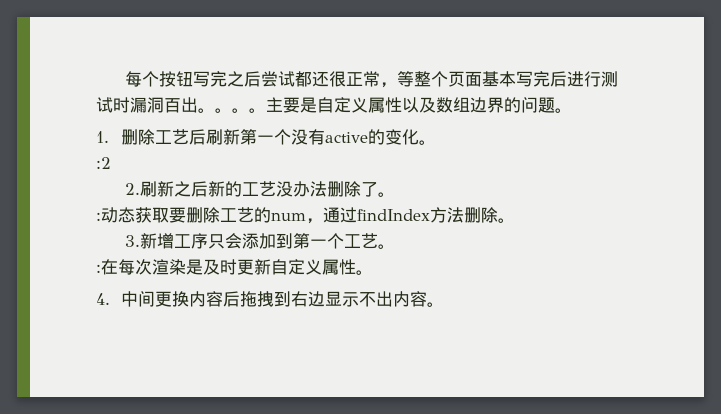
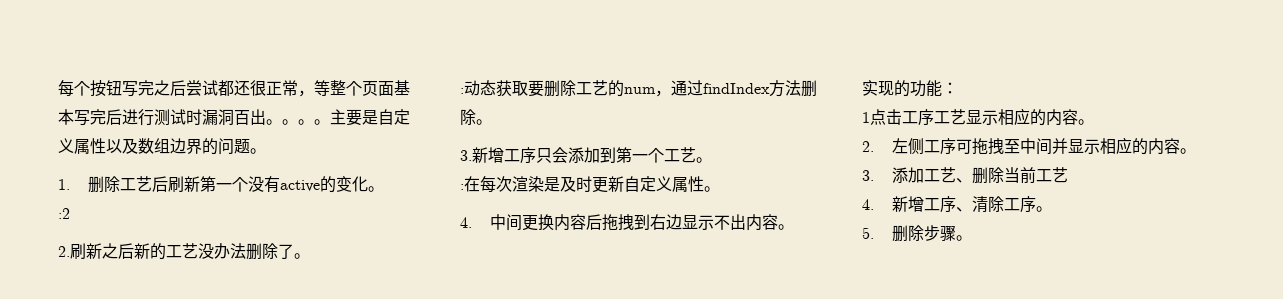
+ 实现的功能：
+ 1点击工序工艺显示相应的内容。
+ 2.左侧工序可拖拽至中间并显示相应的内容。
+ 3.添加工艺、删除当前工艺
+ 4.新增工序、清除工序。
+ 5.删除步骤。

